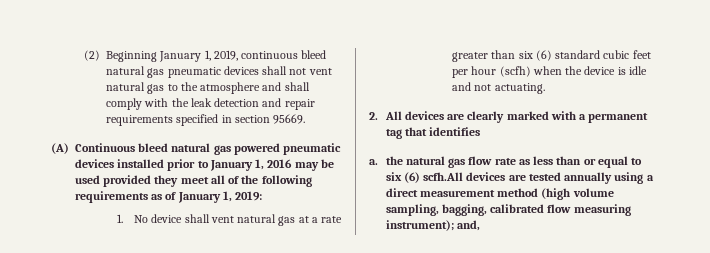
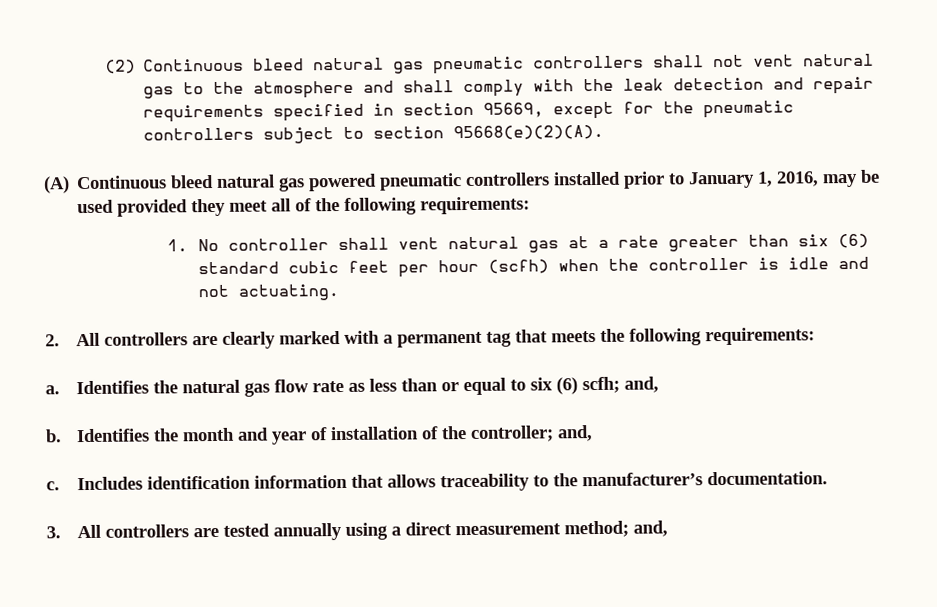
- (2) Beginning January 1, 2019, continuous bleed natural gas pneumatic devices shall not vent natural gas to the atmosphere and shall comply with the leak detection and repair requirements specified in section 95669.
+ (2) Continuous bleed natural gas pneumatic controllers shall not vent natural gas to the atmosphere and shall comply with the leak detection and repair requirements specified in section 95669, except for the pneumatic controllers subject to section 95668(e)(2)(A).
- (A) Continuous bleed natural gas powered pneumatic devices installed prior to January 1, 2016 may be used provided they meet all of the following requirements as of January 1, 2019:
+ (A) Continuous bleed natural gas powered pneumatic controllers installed prior to January 1, 2016, may be used provided they meet all of the following requirements:
- 1. No device shall vent natural gas at a rate greater than six (6) standard cubic feet per hour (scfh) when the device is idle and not actuating.
+ 1. No controller shall vent natural gas at a rate greater than six (6) standard cubic feet per hour (scfh) when the controller is idle and not actuating.
- 2. All devices are clearly marked with a permanent tag that identifies
+ 2. All controllers are clearly marked with a permanent tag that meets the following requirements:
- a. the natural gas flow rate as less than or equal to six (6) scfh.All devices are tested annually using a direct measurement method (high volume sampling, bagging, calibrated flow measuring instrument); and,
+ a. Identifies the natural gas flow rate as less than or equal to six (6) scfh; and,
+ b. Identifies the month and year of installation of the controller; and,
+ c. Includes identification information that allows traceability to the manufacturer’s documentation.
+ 3. All controllers are tested annually using a direct measurement method; and,

